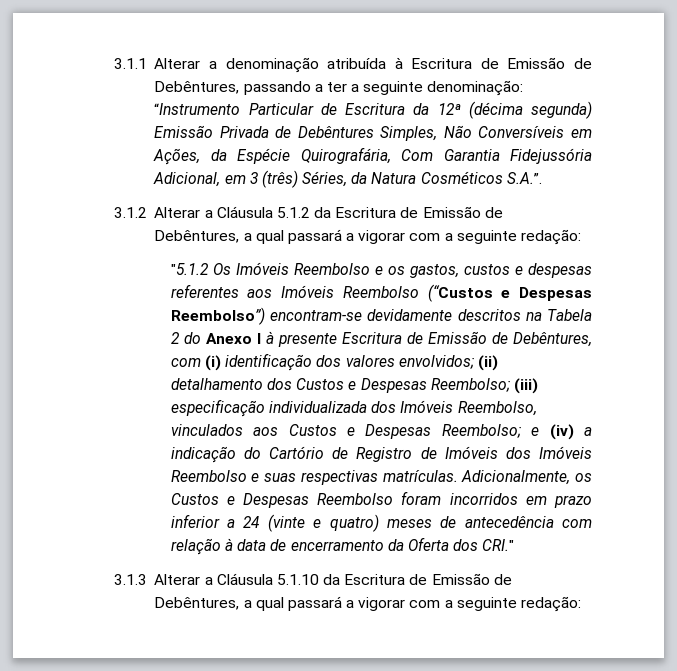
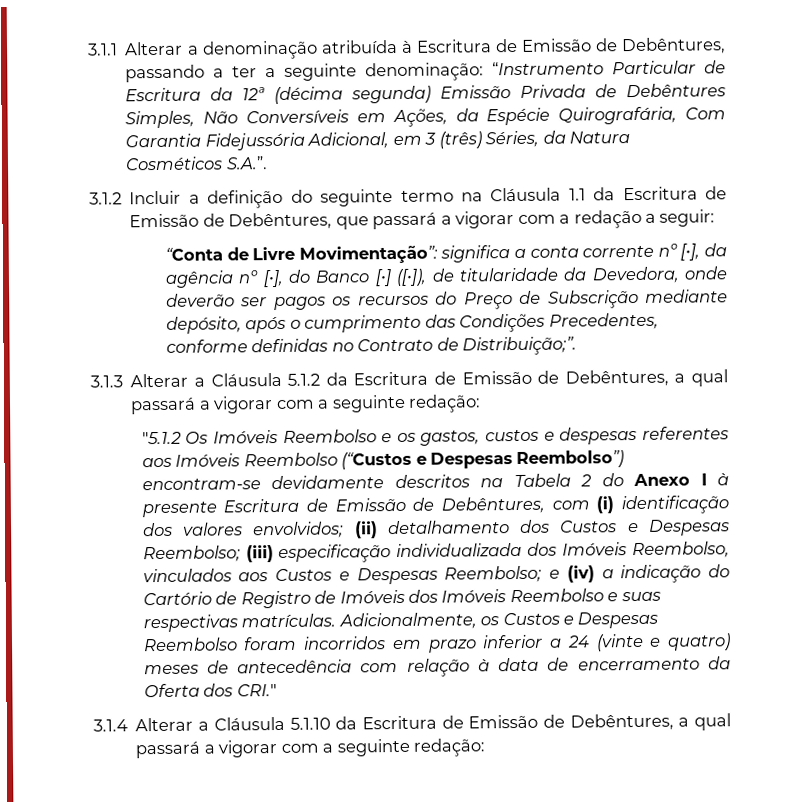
- 3.1.2 Alterar a Cláusula 5.1.2 da Escritura de Emissão de Debêntures, a qual passará a vigorar com a seguinte redação:
+ 3.1.2 Incluir a definição do seguinte termo na Cláusula 1.1 da Escritura de Emissão de Debêntures, que passará a vigorar com a redação a seguir:
+ “Conta de Livre Movimentação”: significa a conta corrente nº [•], da agência nº [•], do Banco [•] ([•]), de titularidade da Devedora, onde deverão ser pagos os recursos do Preço de Subscrição mediante depósito, após o cumprimento das Condições Precedentes, conforme definidas no Contrato de Distribuição;”.
+ 3.1.3 Alterar a Cláusula 5.1.2 da Escritura de Emissão de Debêntures, a qual passará a vigorar com a seguinte redação:
- 3.1.3 Alterar a Cláusula 5.1.10 da Escritura de Emissão de Debêntures, a qual passará a vigorar com a seguinte redação:
+ 3.1.4 Alterar a Cláusula 5.1.10 da Escritura de Emissão de Debêntures, a qual passará a vigorar com a seguinte redação:

